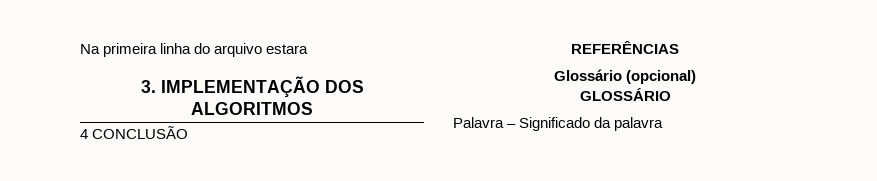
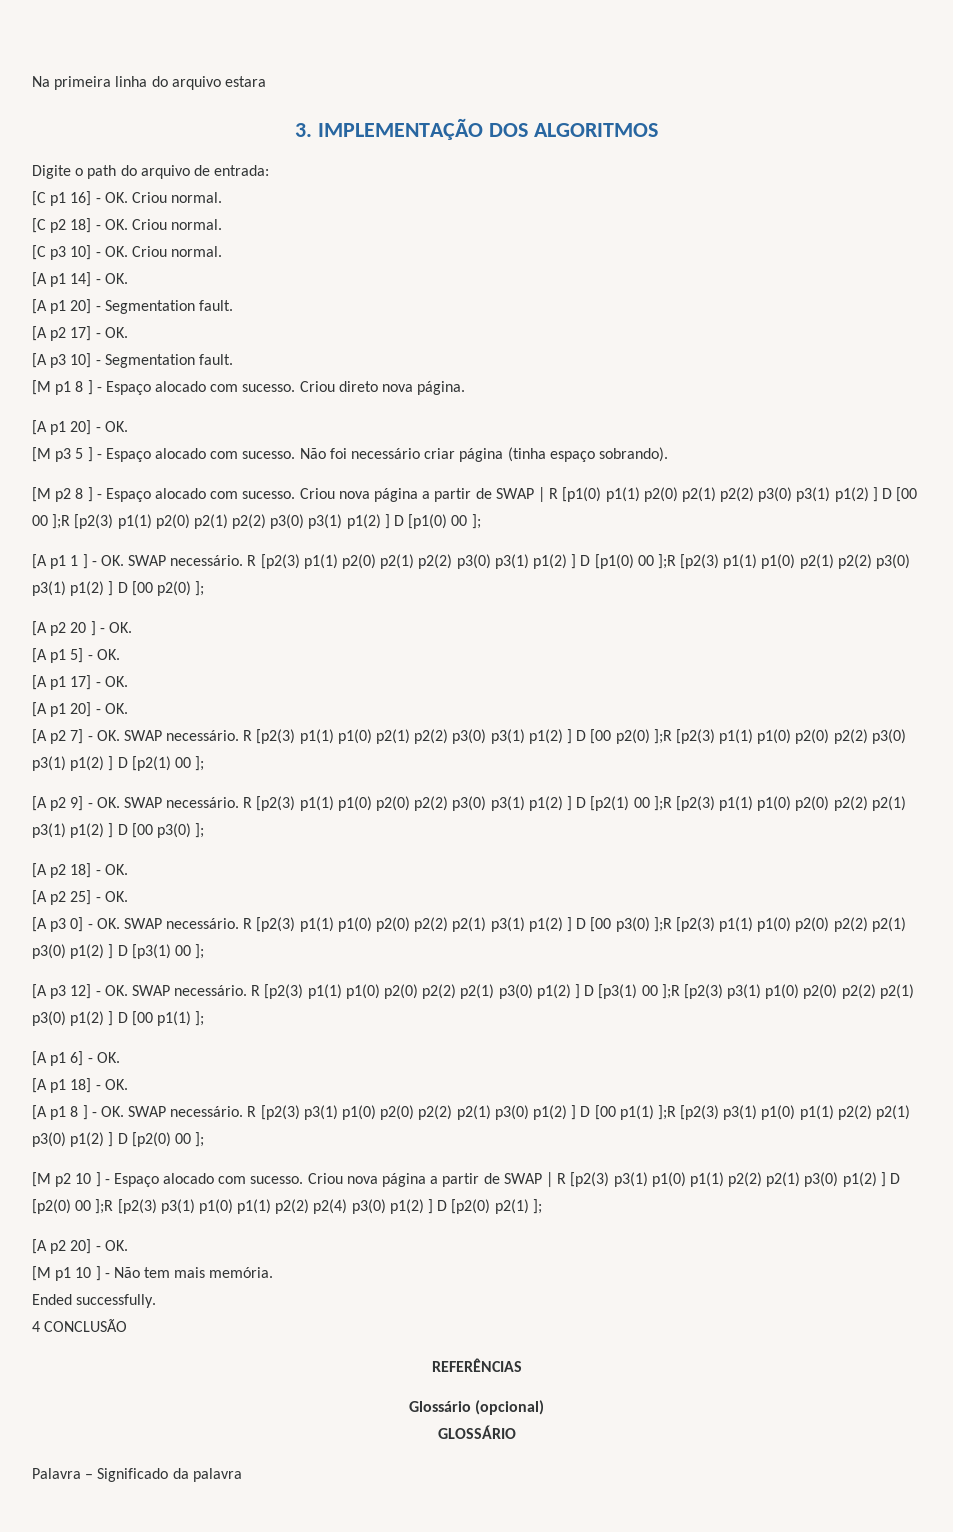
+ Digite o path do arquivo de entrada:
+ [C p1 16] - OK. Criou normal.
+ [C p2 18] - OK. Criou normal.
+ [C p3 10] - OK. Criou normal.
+ [A p1 14] - OK.
+ [A p1 20] - Segmentation fault.
+ [A p2 17] - OK.
+ [A p3 10] - Segmentation fault.
+ [M p1 8 ] - Espaço alocado com sucesso. Criou direto nova página.
+ [A p1 20] - OK.
+ [M p3 5 ] - Espaço alocado com sucesso. Não foi necessário criar página (tinha espaço sobrando).
+ [M p2 8 ] - Espaço alocado com sucesso. Criou nova página a partir de SWAP | R [p1(0) p1(1) p2(0) p2(1) p2(2) p3(0) p3(1) p1(2) ] D [00 00 ];R [p2(3) p1(1) p2(0) p2(1) p2(2) p3(0) p3(1) p1(2) ] D [p1(0) 00 ];
+ [A p1 1 ] - OK. SWAP necessário. R [p2(3) p1(1) p2(0) p2(1) p2(2) p3(0) p3(1) p1(2) ] D [p1(0) 00 ];R [p2(3) p1(1) p1(0) p2(1) p2(2) p3(0) p3(1) p1(2) ] D [00 p2(0) ];
+ [A p2 20 ] - OK.
+ [A p1 5] - OK.
+ [A p1 17] - OK.
+ [A p1 20] - OK.
+ [A p2 7] - OK. SWAP necessário. R [p2(3) p1(1) p1(0) p2(1) p2(2) p3(0) p3(1) p1(2) ] D [00 p2(0) ];R [p2(3) p1(1) p1(0) p2(0) p2(2) p3(0) p3(1) p1(2) ] D [p2(1) 00 ];
+ [A p2 9] - OK. SWAP necessário. R [p2(3) p1(1) p1(0) p2(0) p2(2) p3(0) p3(1) p1(2) ] D [p2(1) 00 ];R [p2(3) p1(1) p1(0) p2(0) p2(2) p2(1) p3(1) p1(2) ] D [00 p3(0) ];
+ [A p2 18] - OK.
+ [A p2 25] - OK.
+ [A p3 0] - OK. SWAP necessário. R [p2(3) p1(1) p1(0) p2(0) p2(2) p2(1) p3(1) p1(2) ] D [00 p3(0) ];R [p2(3) p1(1) p1(0) p2(0) p2(2) p2(1) p3(0) p1(2) ] D [p3(1) 00 ];
+ [A p3 12] - OK. SWAP necessário. R [p2(3) p1(1) p1(0) p2(0) p2(2) p2(1) p3(0) p1(2) ] D [p3(1) 00 ];R [p2(3) p3(1) p1(0) p2(0) p2(2) p2(1) p3(0) p1(2) ] D [00 p1(1) ];
+ [A p1 6] - OK.
+ [A p1 18] - OK.
+ [A p1 8 ] - OK. SWAP necessário. R [p2(3) p3(1) p1(0) p2(0) p2(2) p2(1) p3(0) p1(2) ] D [00 p1(1) ];R [p2(3) p3(1) p1(0) p1(1) p2(2) p2(1) p3(0) p1(2) ] D [p2(0) 00 ];
+ [M p2 10 ] - Espaço alocado com sucesso. Criou nova página a partir de SWAP | R [p2(3) p3(1) p1(0) p1(1) p2(2) p2(1) p3(0) p1(2) ] D [p2(0) 00 ];R [p2(3) p3(1) p1(0) p1(1) p2(2) p2(4) p3(0) p1(2) ] D [p2(0) p2(1) ];
+ [A p2 20] - OK.
+ [M p1 10 ] - Não tem mais memória.
+ Ended successfully.

